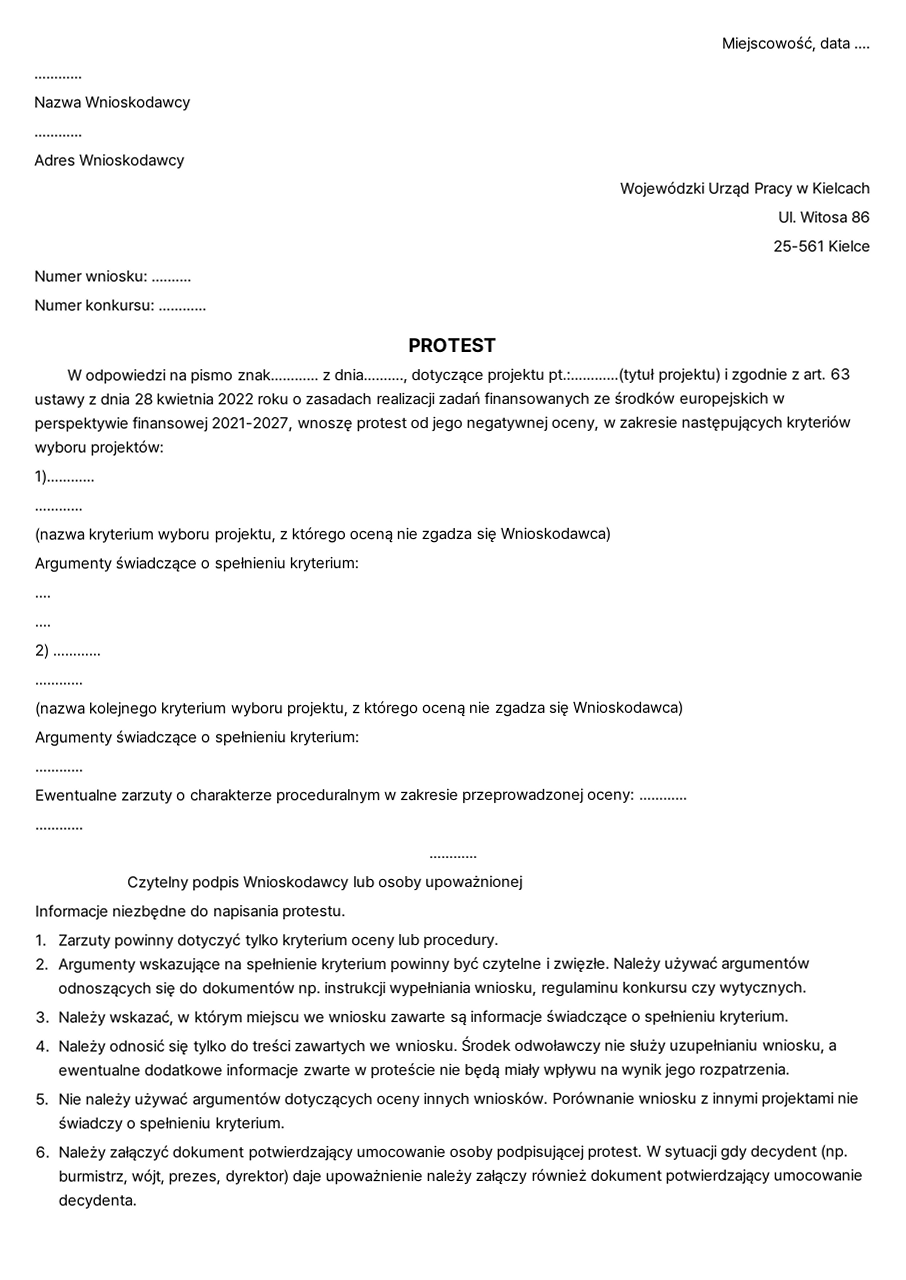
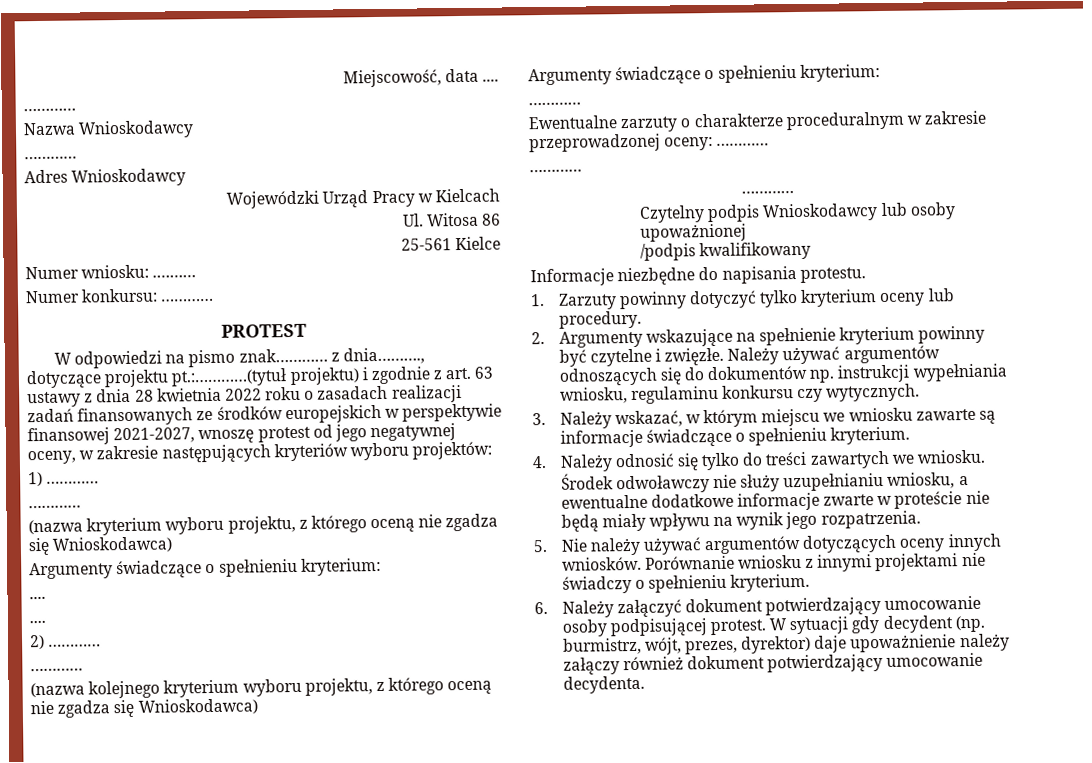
- 1)…………
+ 1) …………
+ /podpis kwalifikowany

